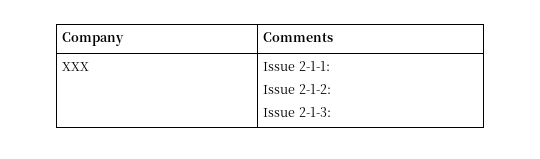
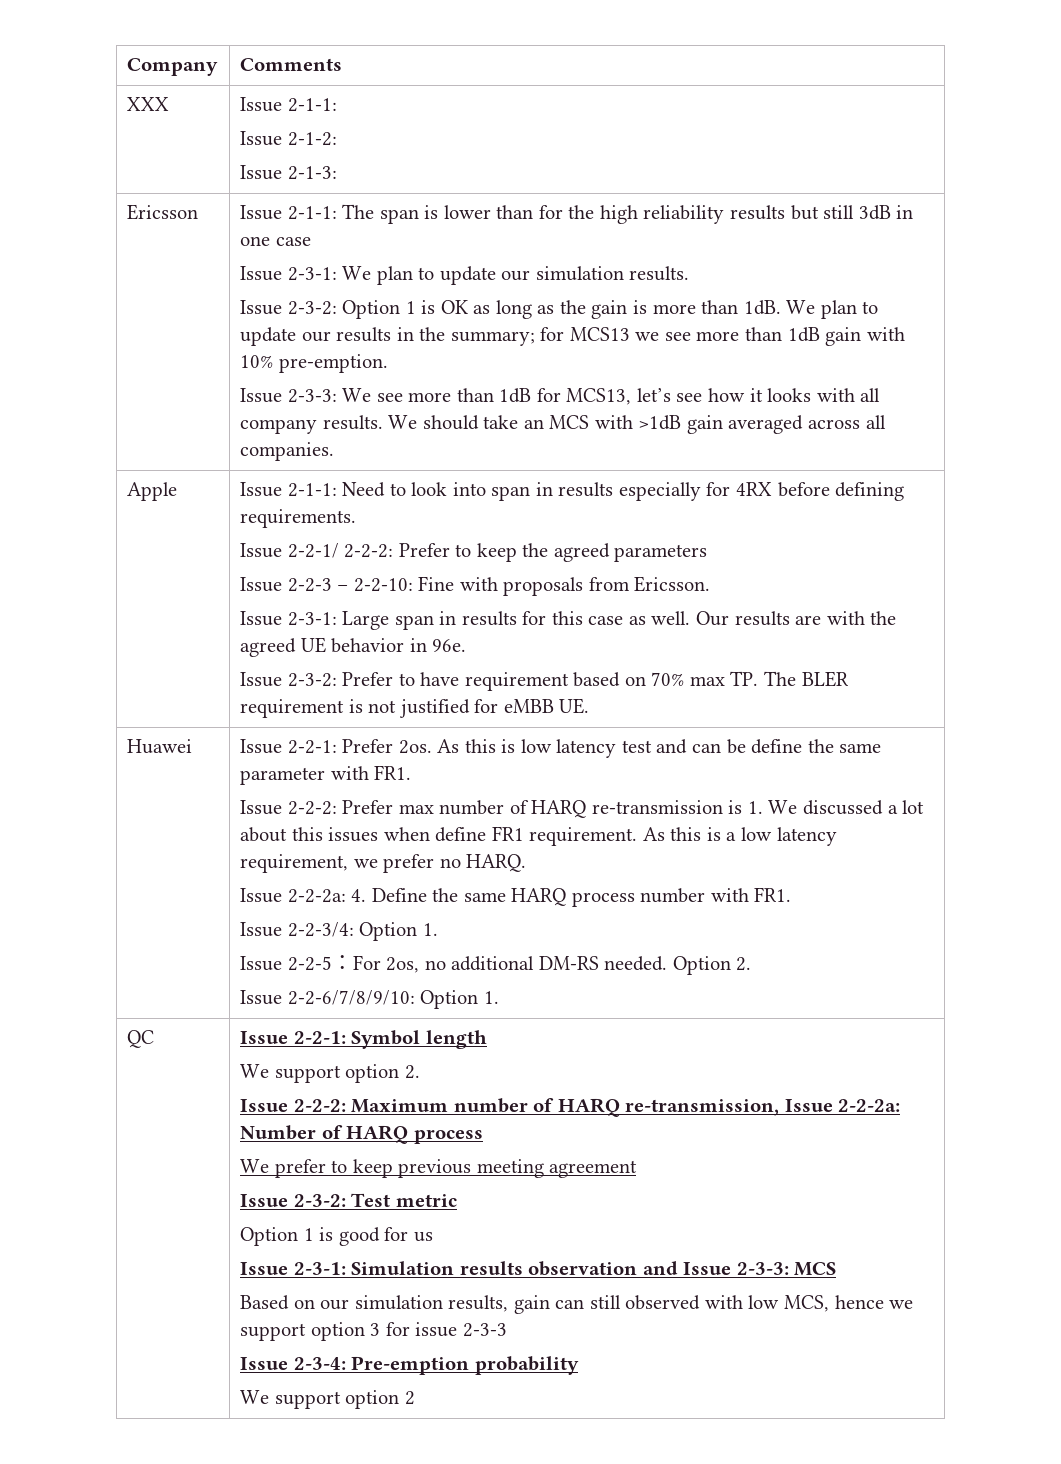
+ Ericsson | Issue 2-1-1: The span is lower than for the high reliability results but still 3dB in one case
+ Issue 2-3-1: We plan to update our simulation results.
+ Issue 2-3-2: Option 1 is OK as long as the gain is more than 1dB. We plan to update our results in the summary; for MCS13 we see more than 1dB gain with 10% pre-emption.
+ Issue 2-3-3: We see more than 1dB for MCS13, let’s see how it looks with all company results. We should take an MCS with >1dB gain averaged across all companies.
+ Apple | Issue 2-1-1: Need to look into span in results especially for 4RX before defining requirements.
+ Issue 2-2-1/ 2-2-2: Prefer to keep the agreed parameters
+ Issue 2-2-3 – 2-2-10: Fine with proposals from Ericsson.
+ Issue 2-3-1: Large span in results for this case as well. Our results are with the agreed UE behavior in 96e.
+ Issue 2-3-2: Prefer to have requirement based on 70% max TP. The BLER requirement is not justified for eMBB UE.
+ Huawei | Issue 2-2-1: Prefer 2os. As this is low latency test and can be define the same parameter with FR1.
+ Issue 2-2-2: Prefer max number of HARQ re-transmission is 1. We discussed a lot about this issues when define FR1 requirement. As this is a low latency requirement, we prefer no HARQ.
+ Issue 2-2-2a: 4. Define the same HARQ process number with FR1.
+ Issue 2-2-3/4: Option 1.
+ Issue 2-2-5：For 2os, no additional DM-RS needed. Option 2.
+ Issue 2-2-6/7/8/9/10: Option 1.
+ QC | Issue 2-2-1: Symbol length
+ We support option 2.
+ Issue 2-2-2: Maximum number of HARQ re-transmission, Issue 2-2-2a: Number of HARQ process
+ We prefer to keep previous meeting agreement
+ Issue 2-3-2: Test metric
+ Option 1 is good for us
+ Issue 2-3-1: Simulation results observation and Issue 2-3-3: MCS
+ Based on our simulation results, gain can still observed with low MCS, hence we support option 3 for issue 2-3-3
+ Issue 2-3-4: Pre-emption probability
+ We support option 2

